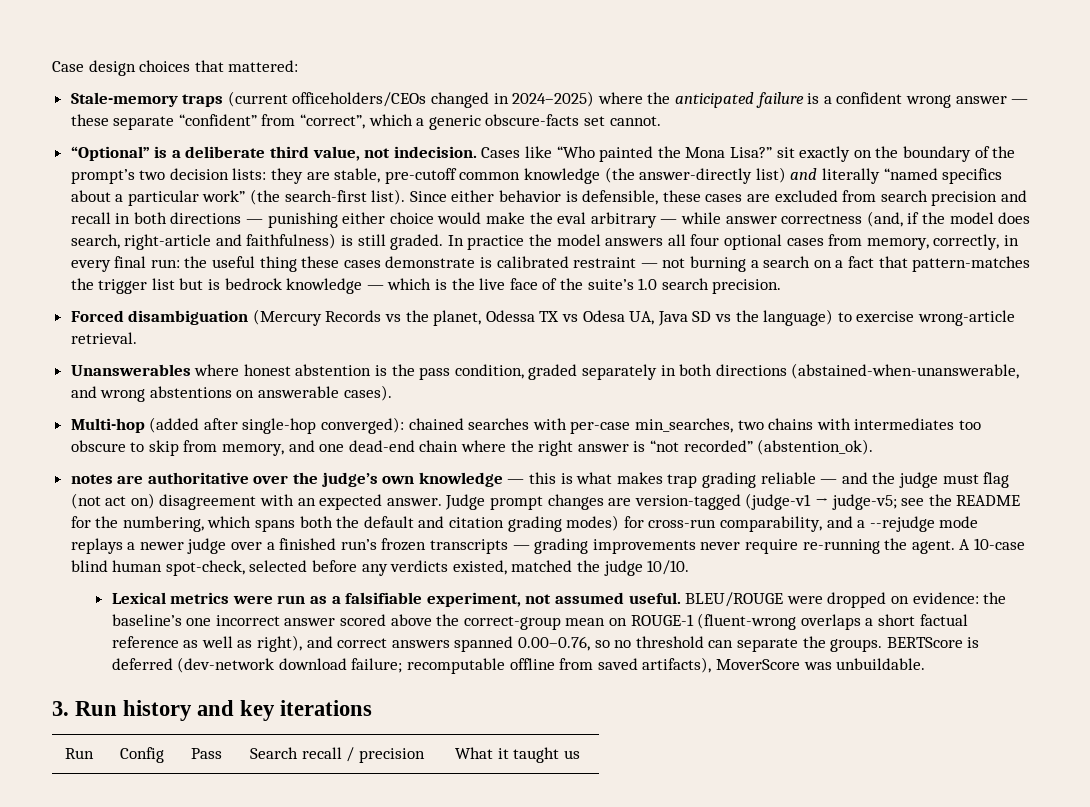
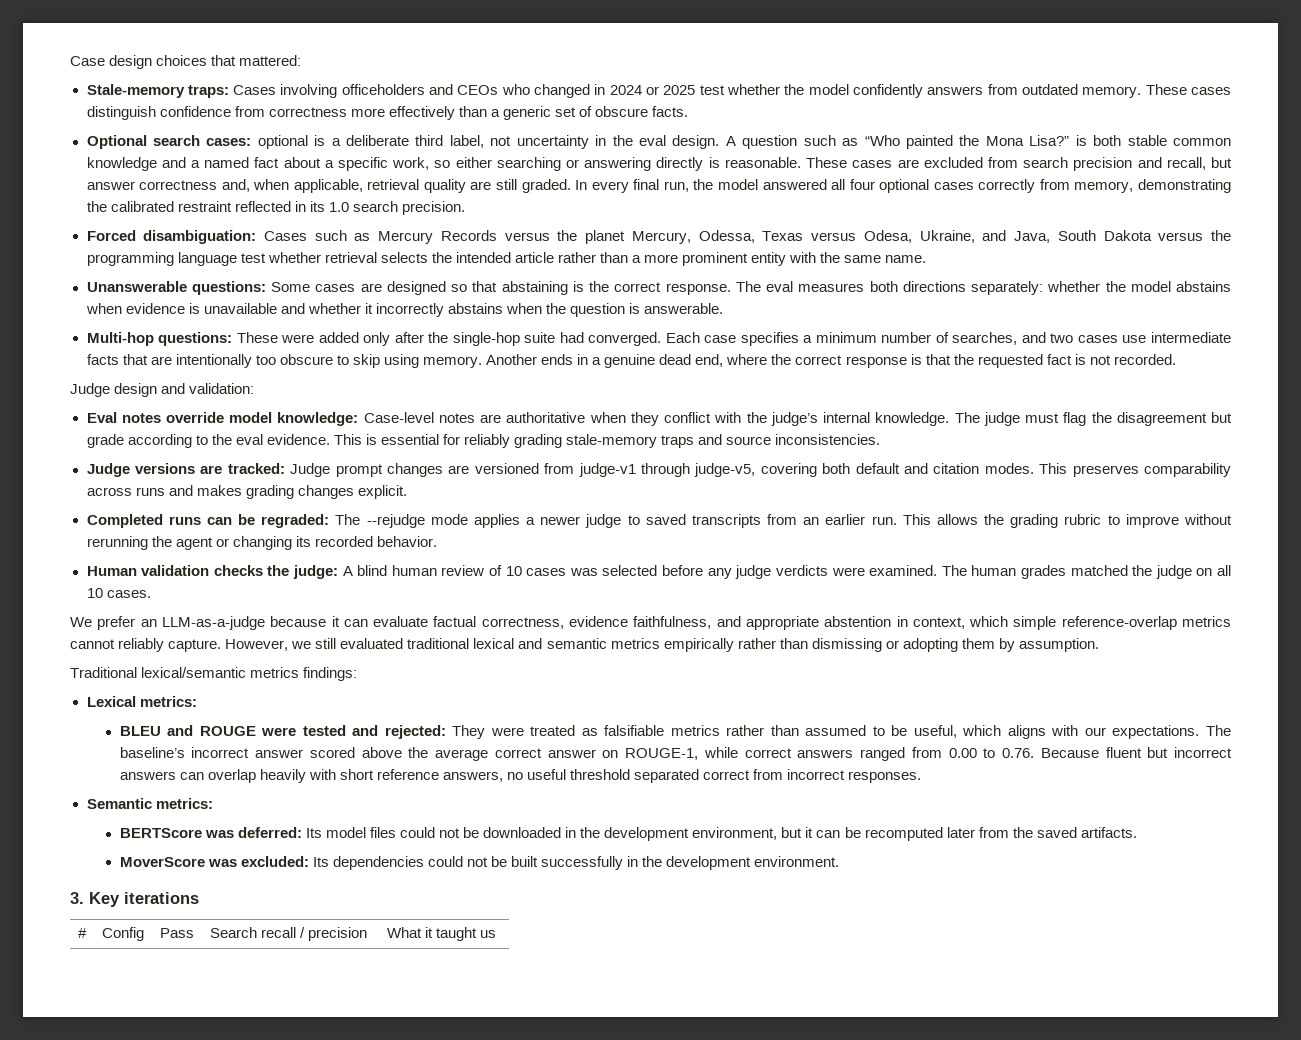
- Stale-memory traps (current officeholders/CEOs changed in 2024–2025) where the anticipated failure is a confident wrong answer — these separate “confident” from “correct”, which a generic obscure-facts set cannot.
- “Optional” is a deliberate third value, not indecision. Cases like “Who painted the Mona Lisa?” sit exactly on the boundary of the prompt’s two decision lists: they are stable, pre-cutoff common knowledge (the answer-directly list) and literally “named specifics about a particular work” (the search-first list). Since either behavior is defensible, these cases are excluded from search precision and recall in both directions — punishing either choice would make the eval arbitrary — while answer correctness (and, if the model does search, right-article and faithfulness) is still graded. In practice the model answers all four optional cases from memory, correctly, in every final run: the useful thing these cases demonstrate is calibrated restraint — not burning a search on a fact that pattern-matches the trigger list but is bedrock knowledge — which is the live face of the suite’s 1.0 search precision.
- Forced disambiguation (Mercury Records vs the planet, Odessa TX vs Odesa UA, Java SD vs the language) to exercise wrong-article retrieval.
- Unanswerables where honest abstention is the pass condition, graded separately in both directions (abstained-when-unanswerable, and wrong abstentions on answerable cases).
- Multi-hop (added after single-hop converged): chained searches with per-case min_searches, two chains with intermediates too obscure to skip from memory, and one dead-end chain where the right answer is “not recorded” (abstention_ok).
- notes are authoritative over the judge’s own knowledge — this is what makes trap grading reliable — and the judge must flag (not act on) disagreement with an expected answer. Judge prompt changes are version-tagged (judge-v1 → judge-v5; see the README for the numbering, which spans both the default and citation grading modes) for cross-run comparability, and a --rejudge mode replays a newer judge over a finished run’s frozen transcripts — grading improvements never require re-running the agent. A 10-case blind human spot-check, selected before any verdicts existed, matched the judge 10/10.
- Lexical metrics were run as a falsifiable experiment, not assumed useful. BLEU/ROUGE were dropped on evidence: the baseline’s one incorrect answer scored above the correct-group mean on ROUGE-1 (fluent-wrong overlaps a short factual reference as well as right), and correct answers spanned 0.00–0.76, so no threshold can separate the groups. BERTScore is deferred (dev-network download failure; recomputable offline from saved artifacts), MoverScore was unbuildable.
- 3. Run history and key iterations
+ Stale-memory traps: Cases involving officeholders and CEOs who changed in 2024 or 2025 test whether the model confidently answers from outdated memory. These cases distinguish confidence from correctness more effectively than a generic set of obscure facts.
+ Optional search cases: optional is a deliberate third label, not uncertainty in the eval design. A question such as “Who painted the Mona Lisa?” is both stable common knowledge and a named fact about a specific work, so either searching or answering directly is reasonable. These cases are excluded from search precision and recall, but answer correctness and, when applicable, retrieval quality are still graded. In every final run, the model answered all four optional cases correctly from memory, demonstrating the calibrated restraint reflected in its 1.0 search precision.
+ Forced disambiguation: Cases such as Mercury Records versus the planet Mercury, Odessa, Texas versus Odesa, Ukraine, and Java, South Dakota versus the programming language test whether retrieval selects the intended article rather than a more prominent entity with the same name.
+ Unanswerable questions: Some cases are designed so that abstaining is the correct response. The eval measures both directions separately: whether the model abstains when evidence is unavailable and whether it incorrectly abstains when the question is answerable.
+ Multi-hop questions: These were added only after the single-hop suite had converged. Each case specifies a minimum number of searches, and two cases use intermediate facts that are intentionally too obscure to skip using memory. Another ends in a genuine dead end, where the correct response is that the requested fact is not recorded.
+ Judge design and validation:
+ Eval notes override model knowledge: Case-level notes are authoritative when they conflict with the judge’s internal knowledge. The judge must flag the disagreement but grade according to the eval evidence. This is essential for reliably grading stale-memory traps and source inconsistencies.
+ Judge versions are tracked: Judge prompt changes are versioned from judge-v1 through judge-v5, covering both default and citation modes. This preserves comparability across runs and makes grading changes explicit.
+ Completed runs can be regraded: The --rejudge mode applies a newer judge to saved transcripts from an earlier run. This allows the grading rubric to improve without rerunning the agent or changing its recorded behavior.
+ Human validation checks the judge: A blind human review of 10 cases was selected before any judge verdicts were examined. The human grades matched the judge on all 10 cases.
+ We prefer an LLM-as-a-judge because it can evaluate factual correctness, evidence faithfulness, and appropriate abstention in context, which simple reference-overlap metrics cannot reliably capture. However, we still evaluated traditional lexical and semantic metrics empirically rather than dismissing or adopting them by assumption.
+ Traditional lexical/semantic metrics findings:
+ Lexical metrics:
+ BLEU and ROUGE were tested and rejected: They were treated as falsifiable metrics rather than assumed to be useful, which aligns with our expectations. The baseline’s incorrect answer scored above the average correct answer on ROUGE-1, while correct answers ranged from 0.00 to 0.76. Because fluent but incorrect answers can overlap heavily with short reference answers, no useful threshold separated correct from incorrect responses.
+ Semantic metrics:
+ BERTScore was deferred: Its model files could not be downloaded in the development environment, but it can be recomputed later from the saved artifacts.
+ MoverScore was excluded: Its dependencies could not be built successfully in the development environment.
+ 3. Key iterations
- Run | Config | Pass | Search recall / precision | What it taught us
+ # | Config | Pass | Search recall / precision | What it taught us

